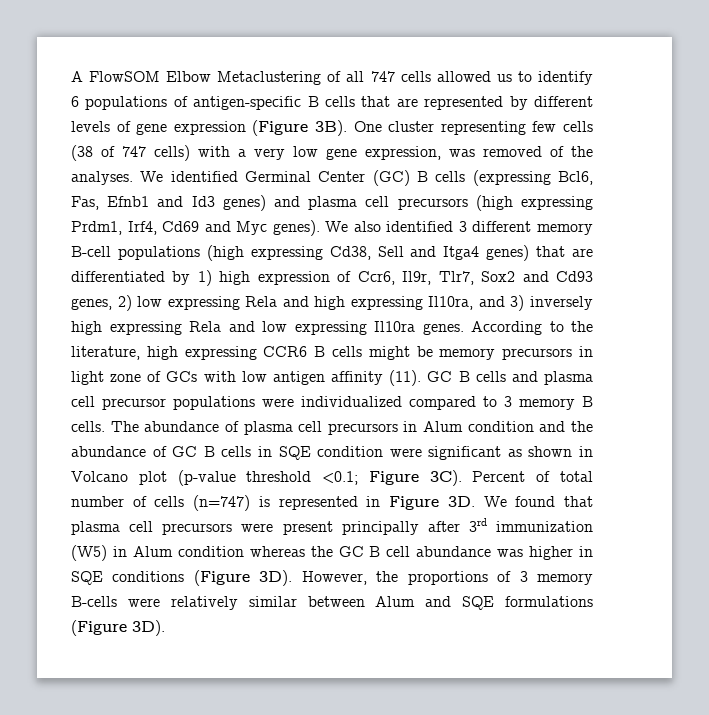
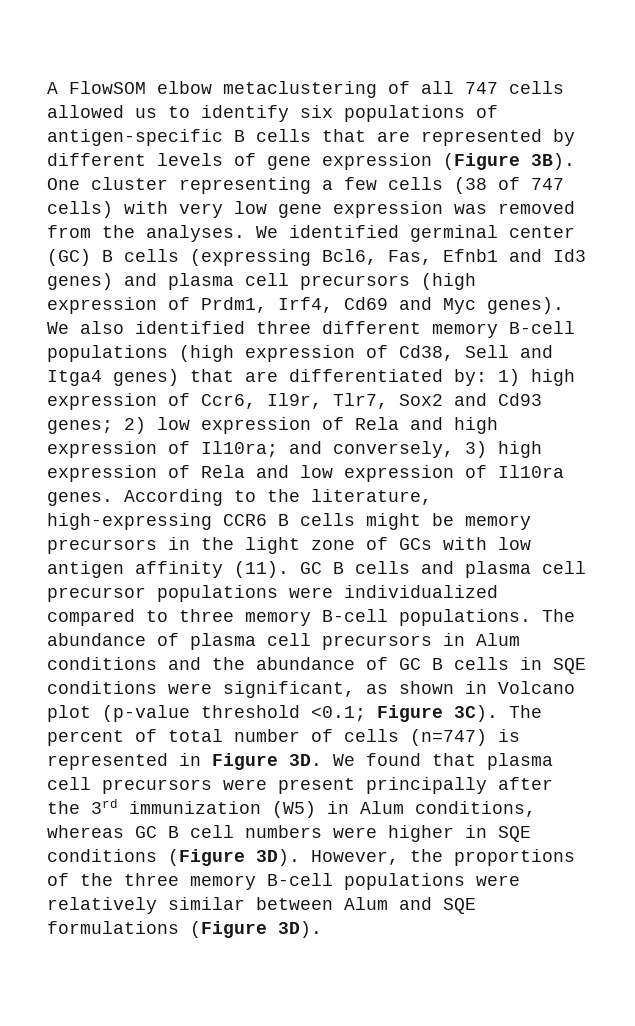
- A FlowSOM Elbow Metaclustering of all 747 cells allowed us to identify 6 populations of antigen-specific B cells that are represented by different levels of gene expression (Figure 3B).
+ A FlowSOM elbow metaclustering of all 747 cells allowed us to identify six populations of antigen-specific B cells that are represented by different levels of gene expression (Figure 3B).
- One cluster representing few cells (38 of 747 cells) with a very low gene expression, was removed of the analyses.
+ One cluster representing a few cells (38 of 747 cells) with very low gene expression was removed from the analyses.
- We identified Germinal Center (GC) B cells (expressing Bcl6, Fas, Efnb1 and Id3 genes) and plasma cell precursors (high expressing Prdm1, Irf4, Cd69 and Myc genes).
+ We identified germinal center (GC) B cells (expressing Bcl6, Fas, Efnb1 and Id3 genes) and plasma cell precursors (high expression of Prdm1, Irf4, Cd69 and Myc genes).
- We also identified 3 different memory B-cell populations (high expressing Cd38, Sell and Itga4 genes) that are differentiated by 1) high expression of Ccr6, Il9r, Tlr7, Sox2 and Cd93 genes, 2) low expressing Rela and high expressing Il10ra, and 3) inversely high expressing Rela and low expressing Il10ra genes.
+ We also identified three different memory B-cell populations (high expression of Cd38, Sell and Itga4 genes) that are differentiated by: 1) high expression of Ccr6, Il9r, Tlr7, Sox2 and Cd93 genes; 2) low expression of Rela and high expression of Il10ra; and conversely, 3) high expression of Rela and low expression of Il10ra genes.
- According to the literature, high expressing CCR6 B cells might be memory precursors in light zone of GCs with low antigen affinity (11).
+ According to the literature, high-expressing CCR6 B cells might be memory precursors in the light zone of GCs with low antigen affinity (11).
- GC B cells and plasma cell precursor populations were individualized compared to 3 memory B cells.
+ GC B cells and plasma cell precursor populations were individualized compared to three memory B-cell populations.
- The abundance of plasma cell precursors in Alum condition and the abundance of GC B cells in SQE condition were significant as shown in Volcano plot (p-value threshold <0.1; Figure 3C).
+ The abundance of plasma cell precursors in Alum conditions and the abundance of GC B cells in SQE conditions were significant, as shown in Volcano plot (p-value threshold <0.1; Figure 3C).
- Percent of total number of cells (n=747) is represented in Figure 3D.
+ The percent of total number of cells (n=747) is represented in Figure 3D.
- We found that plasma cell precursors were present principally after 3rd immunization (W5) in Alum condition whereas the GC B cell abundance was higher in SQE conditions (Figure 3D).
+ We found that plasma cell precursors were present principally after the 3rd immunization (W5) in Alum conditions, whereas GC B cell numbers were higher in SQE conditions (Figure 3D).
- However, the proportions of 3 memory B-cells were relatively similar between Alum and SQE formulations (Figure 3D).
+ However, the proportions of the three memory B-cell populations were relatively similar between Alum and SQE formulations (Figure 3D).

